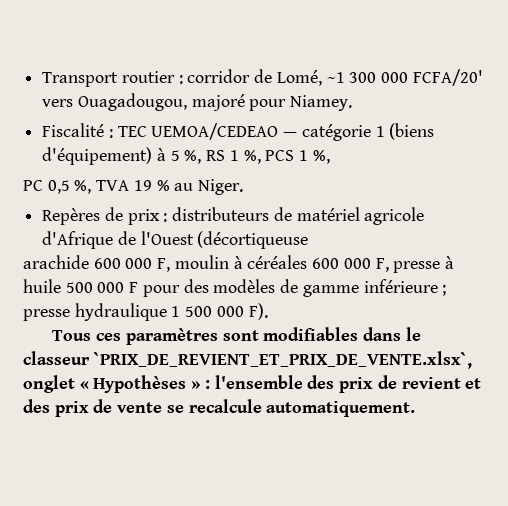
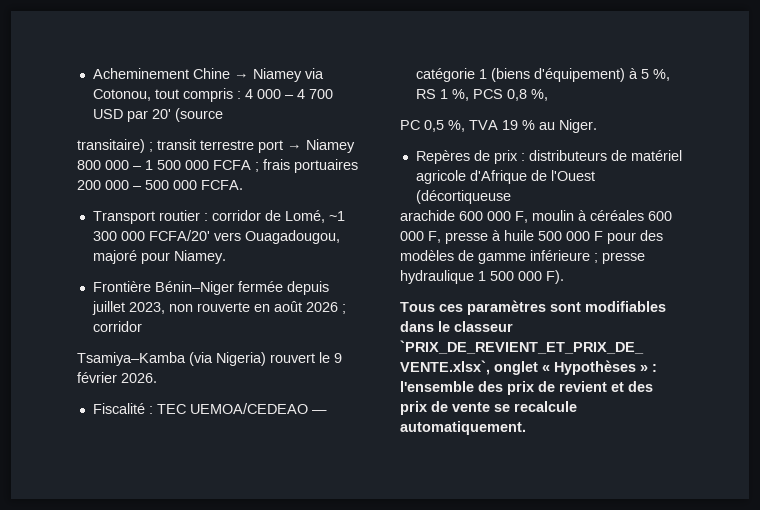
+ Acheminement Chine → Niamey via Cotonou, tout compris : 4 000 – 4 700 USD par 20' (source
+ transitaire) ; transit terrestre port → Niamey 800 000 – 1 500 000 FCFA ; frais portuaires 200 000 – 500 000 FCFA.
+ Frontière Bénin–Niger fermée depuis juillet 2023, non rouverte en août 2026 ; corridor
+ Tsamiya–Kamba (via Nigeria) rouvert le 9 février 2026.
- Fiscalité : TEC UEMOA/CEDEAO — catégorie 1 (biens d'équipement) à 5 %, RS 1 %, PCS 1 %,
+ Fiscalité : TEC UEMOA/CEDEAO — catégorie 1 (biens d'équipement) à 5 %, RS 1 %, PCS 0,8 %,

